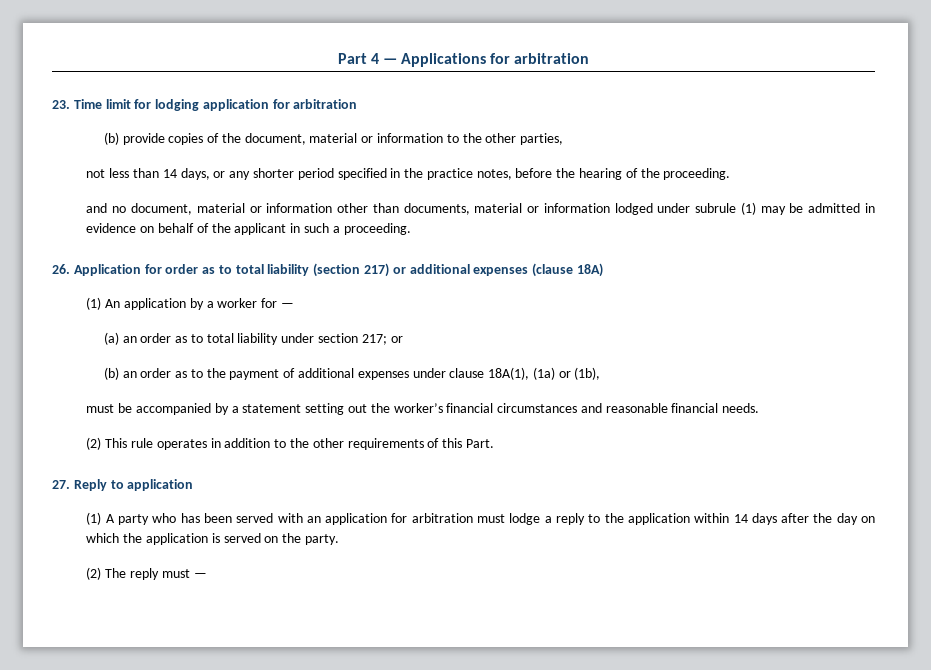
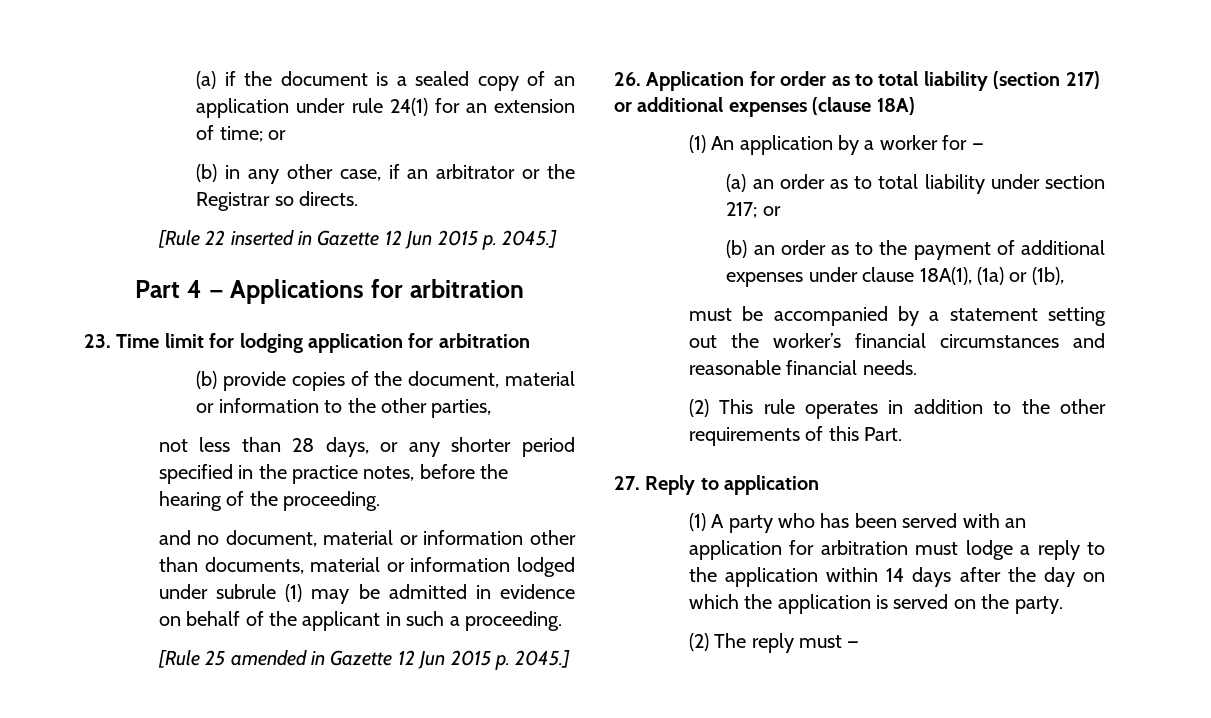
+ (a) if the document is a sealed copy of an application under rule 24(1) for an extension of time; or
+ (b) in any other case, if an arbitrator or the Registrar so directs.
+ [Rule 22 inserted in Gazette 12 Jun 2015 p. 2045.]
- not less than 14 days, or any shorter period specified in the practice notes, before the hearing of the proceeding.
+ not less than 28 days, or any shorter period specified in the practice notes, before the hearing of the proceeding.
+ [Rule 25 amended in Gazette 12 Jun 2015 p. 2045.]

